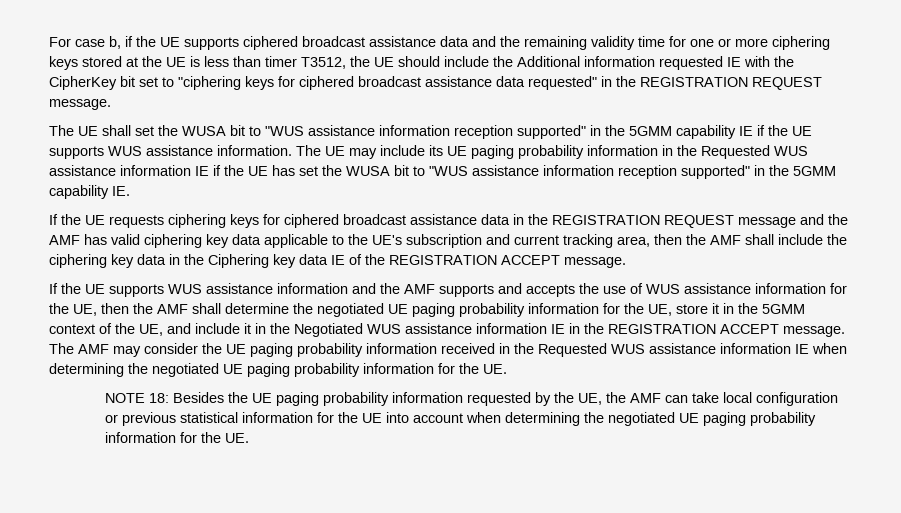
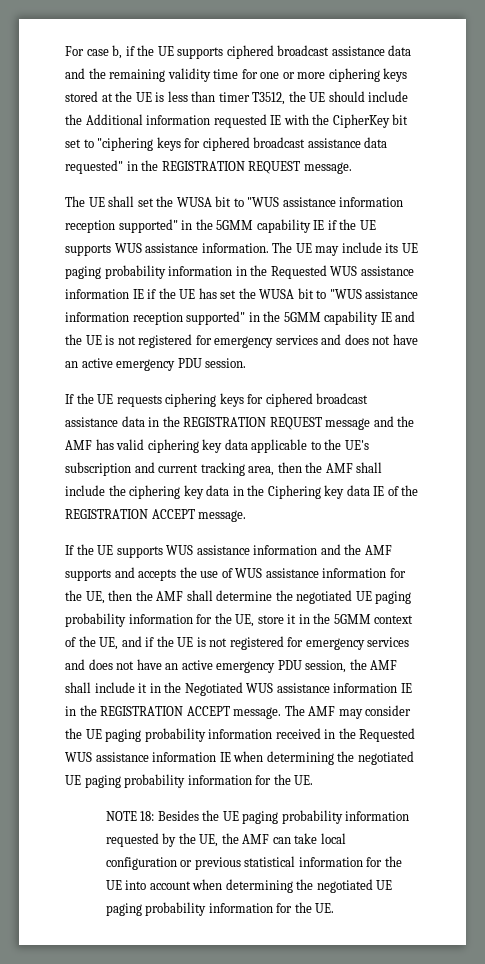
- The UE may include its UE paging probability information in the Requested WUS assistance information IE if the UE has set the WUSA bit to "WUS assistance information reception supported" in the 5GMM capability IE.
+ The UE may include its UE paging probability information in the Requested WUS assistance information IE if the UE has set the WUSA bit to "WUS assistance information reception supported" in the 5GMM capability IE and the UE is not registered for emergency services and does not have an active emergency PDU session.
- If the UE supports WUS assistance information and the AMF supports and accepts the use of WUS assistance information for the UE, then the AMF shall determine the negotiated UE paging probability information for the UE, store it in the 5GMM context of the UE, and include it in the Negotiated WUS assistance information IE in the REGISTRATION ACCEPT message.
+ If the UE supports WUS assistance information and the AMF supports and accepts the use of WUS assistance information for the UE, then the AMF shall determine the negotiated UE paging probability information for the UE, store it in the 5GMM context of the UE, and if the UE is not registered for emergency services and does not have an active emergency PDU session, the AMF shall include it in the Negotiated WUS assistance information IE in the REGISTRATION ACCEPT message.

